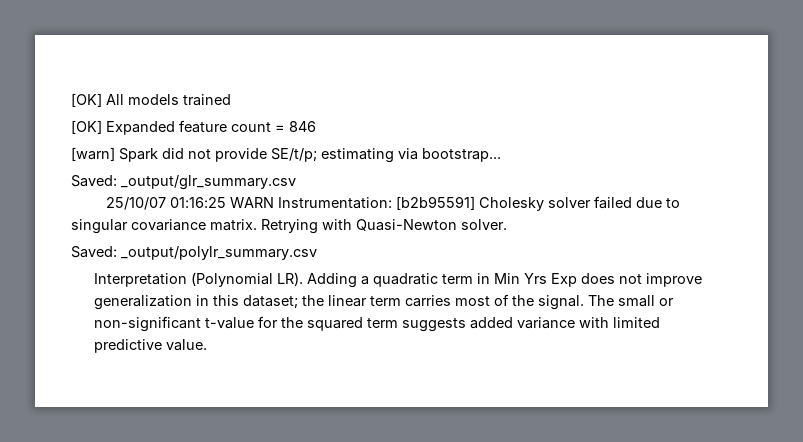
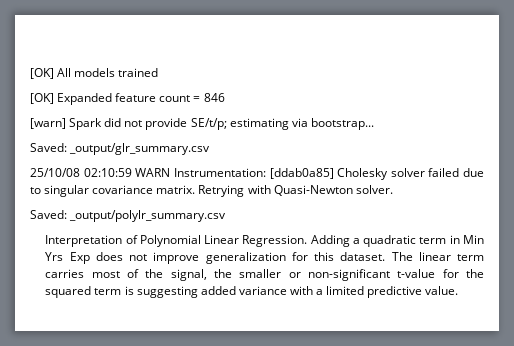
- 25/10/07 01:16:25 WARN Instrumentation: [b2b95591] Cholesky solver failed due to singular covariance matrix.
+ 25/10/08 02:10:59 WARN Instrumentation: [ddab0a85] Cholesky solver failed due to singular covariance matrix.
- Interpretation (Polynomial LR). Adding a quadratic term in Min Yrs Exp does not improve generalization in this dataset; the linear term carries most of the signal. The small or non-significant t-value for the squared term suggests added variance with limited predictive value.
+ Interpretation of Polynomial Linear Regression. Adding a quadratic term in Min Yrs Exp does not improve generalization for this dataset. The linear term carries most of the signal, the smaller or non-significant t-value for the squared term is suggesting added variance with a limited predictive value.

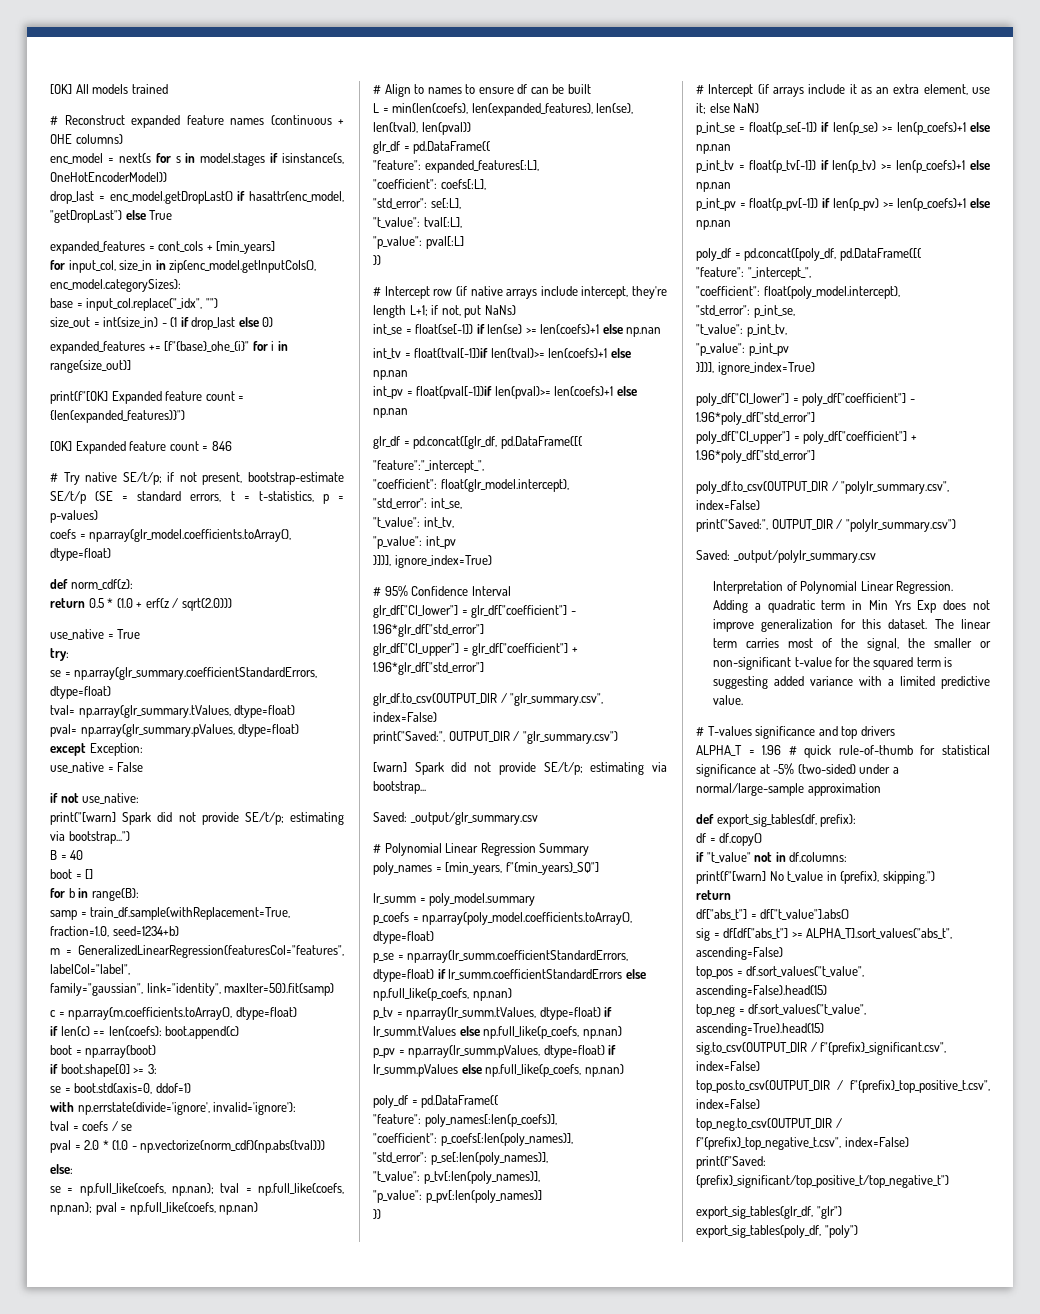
+ # Reconstruct expanded feature names (continuous + OHE columns)
+ enc_model = next(s for s in model.stages if isinstance(s, OneHotEncoderModel))
+ drop_last = enc_model.getDropLast() if hasattr(enc_model, "getDropLast") else True
+ expanded_features = cont_cols + [min_years]
+ for input_col, size_in in zip(enc_model.getInputCols(), enc_model.categorySizes):
+ base = input_col.replace("_idx", "")
+ size_out = int(size_in) - (1 if drop_last else 0)
+ expanded_features += [f"{base}_ohe_{i}" for i in range(size_out)]
+ print(f"[OK] Expanded feature count = {len(expanded_features)}")
+ # Try native SE/t/p; if not present, bootstrap-estimate SE/t/p (SE = standard errors, t = t-statistics, p = p-values)
+ coefs = np.array(glr_model.coefficients.toArray(), dtype=float)
+ def norm_cdf(z):
+ return 0.5 * (1.0 + erf(z / sqrt(2.0)))
+ use_native = True
+ try:
+ se = np.array(glr_summary.coefficientStandardErrors, dtype=float)
+ tval= np.array(glr_summary.tValues, dtype=float)
+ pval= np.array(glr_summary.pValues, dtype=float)
+ except Exception:
+ use_native = False
+ if not use_native:
+ print("[warn] Spark did not provide SE/t/p; estimating via bootstrap...")
+ B = 40
+ boot = []
+ for b in range(B):
+ samp = train_df.sample(withReplacement=True, fraction=1.0, seed=1234+b)
+ m = GeneralizedLinearRegression(featuresCol="features", labelCol="label",
+ family="gaussian", link="identity", maxIter=50).fit(samp)
+ c = np.array(m.coefficients.toArray(), dtype=float)
+ if len(c) == len(coefs): boot.append(c)
+ boot = np.array(boot)
+ if boot.shape[0] >= 3:
+ se = boot.std(axis=0, ddof=1)
+ with np.errstate(divide='ignore', invalid='ignore'):
+ tval = coefs / se
+ pval = 2.0 * (1.0 - np.vectorize(norm_cdf)(np.abs(tval)))
+ else:
+ se = np.full_like(coefs, np.nan); tval = np.full_like(coefs, np.nan); pval = np.full_like(coefs, np.nan)
+ # Align to names to ensure df can be built
+ L = min(len(coefs), len(expanded_features), len(se), len(tval), len(pval))
+ glr_df = pd.DataFrame({
+ "feature": expanded_features[:L],
+ "coefficient": coefs[:L],
+ "std_error": se[:L],
+ "t_value": tval[:L],
+ "p_value": pval[:L]
+ })
+ # Intercept row (if native arrays include intercept, they're length L+1; if not, put NaNs)
+ int_se = float(se[-1]) if len(se) >= len(coefs)+1 else np.nan
+ int_tv = float(tval[-1])if len(tval)>= len(coefs)+1 else np.nan
+ int_pv = float(pval[-1])if len(pval)>= len(coefs)+1 else np.nan
+ glr_df = pd.concat([glr_df, pd.DataFrame([{
+ "feature":"_intercept_",
+ "coefficient": float(glr_model.intercept),
+ "std_error": int_se,
+ "t_value": int_tv,
+ "p_value": int_pv
+ }])], ignore_index=True)
+ # 95% Confidence Interval
+ glr_df["CI_lower"] = glr_df["coefficient"] - 1.96*glr_df["std_error"]
+ glr_df["CI_upper"] = glr_df["coefficient"] + 1.96*glr_df["std_error"]
+ glr_df.to_csv(OUTPUT_DIR / "glr_summary.csv", index=False)
+ print("Saved:", OUTPUT_DIR / "glr_summary.csv")
- 25/10/08 02:10:59 WARN Instrumentation: [ddab0a85] Cholesky solver failed due to singular covariance matrix. Retrying with Quasi-Newton solver.
+ # Polynomial Linear Regression Summary
+ poly_names = [min_years, f"{min_years}_SQ"]
+ lr_summ = poly_model.summary
+ p_coefs = np.array(poly_model.coefficients.toArray(), dtype=float)
+ p_se = np.array(lr_summ.coefficientStandardErrors, dtype=float) if lr_summ.coefficientStandardErrors else np.full_like(p_coefs, np.nan)
+ p_tv = np.array(lr_summ.tValues, dtype=float) if lr_summ.tValues else np.full_like(p_coefs, np.nan)
+ p_pv = np.array(lr_summ.pValues, dtype=float) if lr_summ.pValues else np.full_like(p_coefs, np.nan)
+ poly_df = pd.DataFrame({
+ "feature": poly_names[:len(p_coefs)],
+ "coefficient": p_coefs[:len(poly_names)],
+ "std_error": p_se[:len(poly_names)],
+ "t_value": p_tv[:len(poly_names)],
+ "p_value": p_pv[:len(poly_names)]
+ })
+ # Intercept (if arrays include it as an extra element, use it; else NaN)
+ p_int_se = float(p_se[-1]) if len(p_se) >= len(p_coefs)+1 else np.nan
+ p_int_tv = float(p_tv[-1]) if len(p_tv) >= len(p_coefs)+1 else np.nan
+ p_int_pv = float(p_pv[-1]) if len(p_pv) >= len(p_coefs)+1 else np.nan
+ poly_df = pd.concat([poly_df, pd.DataFrame([{
+ "feature": "_intercept_",
+ "coefficient": float(poly_model.intercept),
+ "std_error": p_int_se,
+ "t_value": p_int_tv,
+ "p_value": p_int_pv
+ }])], ignore_index=True)
+ poly_df["CI_lower"] = poly_df["coefficient"] - 1.96*poly_df["std_error"]
+ poly_df["CI_upper"] = poly_df["coefficient"] + 1.96*poly_df["std_error"]
+ poly_df.to_csv(OUTPUT_DIR / "polylr_summary.csv", index=False)
+ print("Saved:", OUTPUT_DIR / "polylr_summary.csv")
+ # T-values significance and top drivers
+ ALPHA_T = 1.96 # quick rule-of-thumb for statistical significance at ~5% (two-sided) under a normal/large-sample approximation
+ def export_sig_tables(df, prefix):
+ df = df.copy()
+ if "t_value" not in df.columns:
+ print(f"[warn] No t_value in {prefix}, skipping.")
+ return
+ df["abs_t"] = df["t_value"].abs()
+ sig = df[df["abs_t"] >= ALPHA_T].sort_values("abs_t", ascending=False)
+ top_pos = df.sort_values("t_value", ascending=False).head(15)
+ top_neg = df.sort_values("t_value", ascending=True).head(15)
+ sig.to_csv(OUTPUT_DIR / f"{prefix}_significant.csv", index=False)
+ top_pos.to_csv(OUTPUT_DIR / f"{prefix}_top_positive_t.csv", index=False)
+ top_neg.to_csv(OUTPUT_DIR / f"{prefix}_top_negative_t.csv", index=False)
+ print(f"Saved: {prefix}_significant/top_positive_t/top_negative_t")
+ export_sig_tables(glr_df, "glr")
+ export_sig_tables(poly_df, "poly")

